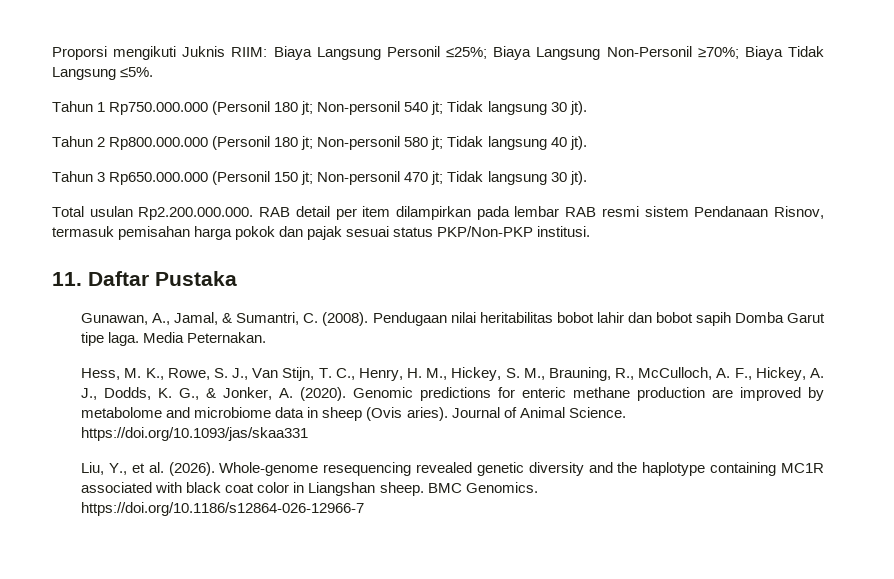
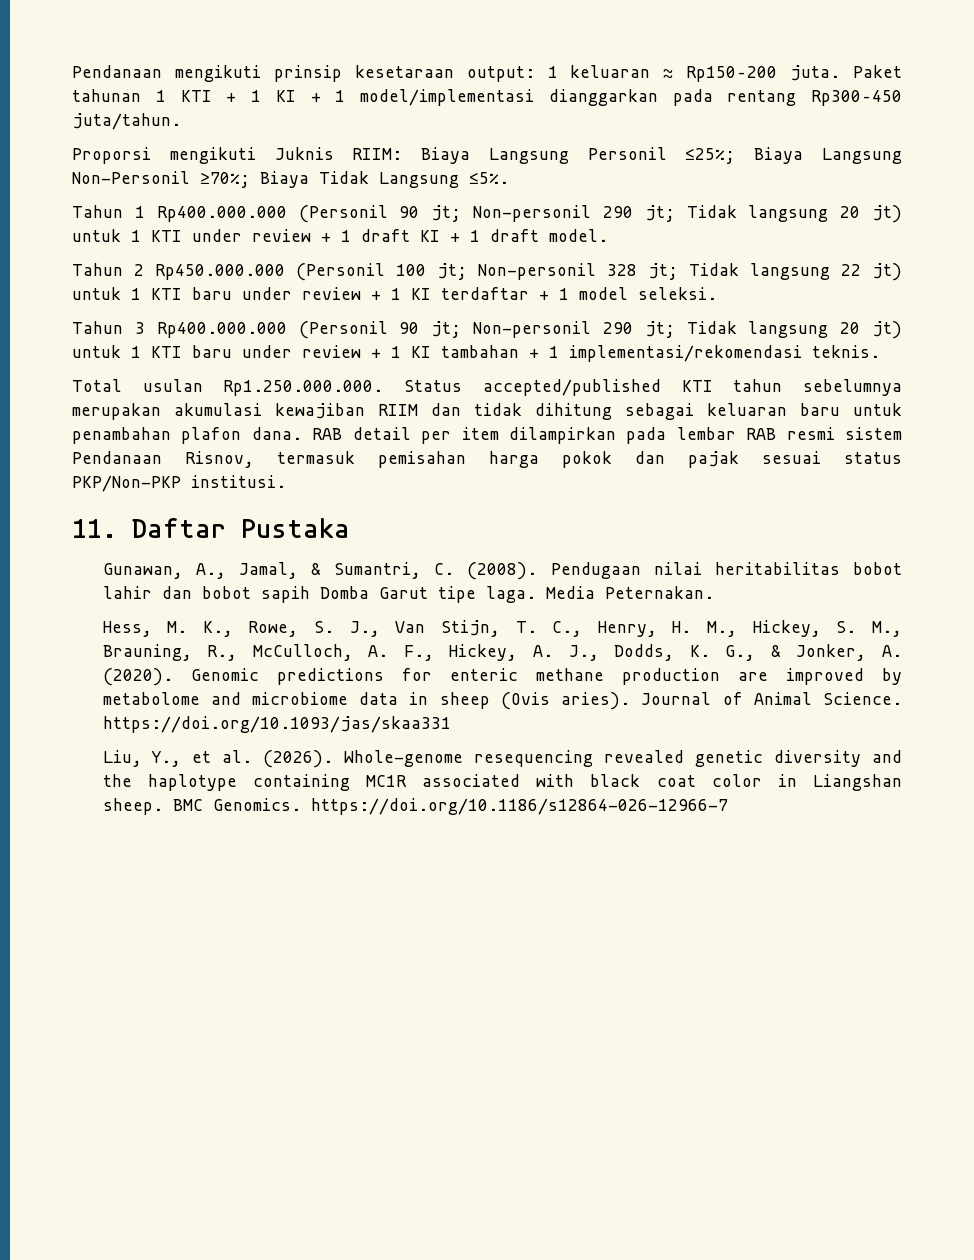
+ Pendanaan mengikuti prinsip kesetaraan output: 1 keluaran ≈ Rp150–200 juta. Paket tahunan 1 KTI + 1 KI + 1 model/implementasi dianggarkan pada rentang Rp300–450 juta/tahun.
- Tahun 1 Rp750.000.000 (Personil 180 jt; Non-personil 540 jt; Tidak langsung 30 jt).
+ Tahun 1 Rp400.000.000 (Personil 90 jt; Non-personil 290 jt; Tidak langsung 20 jt) untuk 1 KTI under review + 1 draft KI + 1 draft model.
- Tahun 2 Rp800.000.000 (Personil 180 jt; Non-personil 580 jt; Tidak langsung 40 jt).
+ Tahun 2 Rp450.000.000 (Personil 100 jt; Non-personil 328 jt; Tidak langsung 22 jt) untuk 1 KTI baru under review + 1 KI terdaftar + 1 model seleksi.
- Tahun 3 Rp650.000.000 (Personil 150 jt; Non-personil 470 jt; Tidak langsung 30 jt).
- Total usulan Rp2.200.000.000. RAB detail per item dilampirkan pada lembar RAB resmi sistem Pendanaan Risnov, termasuk pemisahan harga pokok dan pajak sesuai status PKP/Non-PKP institusi.
+ Tahun 3 Rp400.000.000 (Personil 90 jt; Non-personil 290 jt; Tidak langsung 20 jt) untuk 1 KTI baru under review + 1 KI tambahan + 1 implementasi/rekomendasi teknis.
+ Total usulan Rp1.250.000.000. Status accepted/published KTI tahun sebelumnya merupakan akumulasi kewajiban RIIM dan tidak dihitung sebagai keluaran baru untuk penambahan plafon dana. RAB detail per item dilampirkan pada lembar RAB resmi sistem Pendanaan Risnov, termasuk pemisahan harga pokok dan pajak sesuai status PKP/Non-PKP institusi.

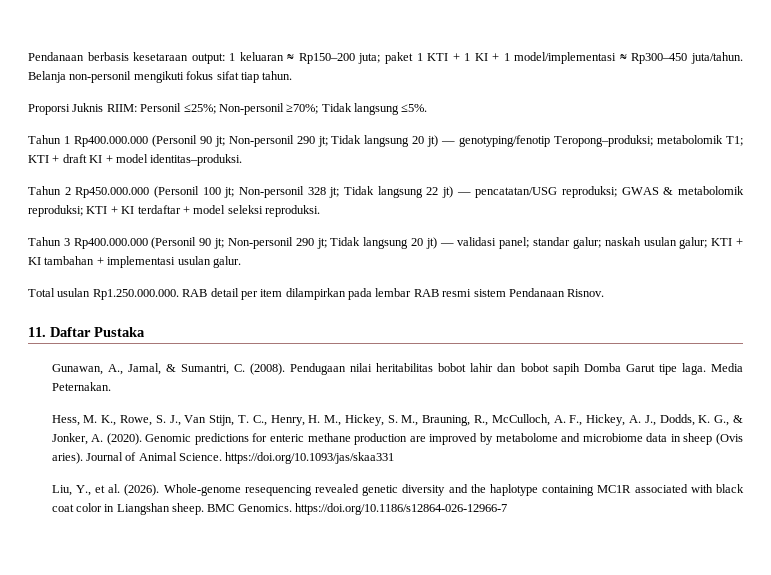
- Pendanaan mengikuti prinsip kesetaraan output: 1 keluaran ≈ Rp150–200 juta. Paket tahunan 1 KTI + 1 KI + 1 model/implementasi dianggarkan pada rentang Rp300–450 juta/tahun.
+ Pendanaan berbasis kesetaraan output: 1 keluaran ≈ Rp150–200 juta; paket 1 KTI + 1 KI + 1 model/implementasi ≈ Rp300–450 juta/tahun. Belanja non-personil mengikuti fokus sifat tiap tahun.
- Proporsi mengikuti Juknis RIIM: Biaya Langsung Personil ≤25%; Biaya Langsung Non-Personil ≥70%; Biaya Tidak Langsung ≤5%.
+ Proporsi Juknis RIIM: Personil ≤25%; Non-personil ≥70%; Tidak langsung ≤5%.
- Tahun 1 Rp400.000.000 (Personil 90 jt; Non-personil 290 jt; Tidak langsung 20 jt) untuk 1 KTI under review + 1 draft KI + 1 draft model.
+ Tahun 1 Rp400.000.000 (Personil 90 jt; Non-personil 290 jt; Tidak langsung 20 jt) — genotyping/fenotip Teropong–produksi; metabolomik T1; KTI + draft KI + model identitas–produksi.
- Tahun 2 Rp450.000.000 (Personil 100 jt; Non-personil 328 jt; Tidak langsung 22 jt) untuk 1 KTI baru under review + 1 KI terdaftar + 1 model seleksi.
+ Tahun 2 Rp450.000.000 (Personil 100 jt; Non-personil 328 jt; Tidak langsung 22 jt) — pencatatan/USG reproduksi; GWAS & metabolomik reproduksi; KTI + KI terdaftar + model seleksi reproduksi.
- Tahun 3 Rp400.000.000 (Personil 90 jt; Non-personil 290 jt; Tidak langsung 20 jt) untuk 1 KTI baru under review + 1 KI tambahan + 1 implementasi/rekomendasi teknis.
- Total usulan Rp1.250.000.000. Status accepted/published KTI tahun sebelumnya merupakan akumulasi kewajiban RIIM dan tidak dihitung sebagai keluaran baru untuk penambahan plafon dana. RAB detail per item dilampirkan pada lembar RAB resmi sistem Pendanaan Risnov, termasuk pemisahan harga pokok dan pajak sesuai status PKP/Non-PKP institusi.
+ Tahun 3 Rp400.000.000 (Personil 90 jt; Non-personil 290 jt; Tidak langsung 20 jt) — validasi panel; standar galur; naskah usulan galur; KTI + KI tambahan + implementasi usulan galur.
+ Total usulan Rp1.250.000.000. RAB detail per item dilampirkan pada lembar RAB resmi sistem Pendanaan Risnov.

